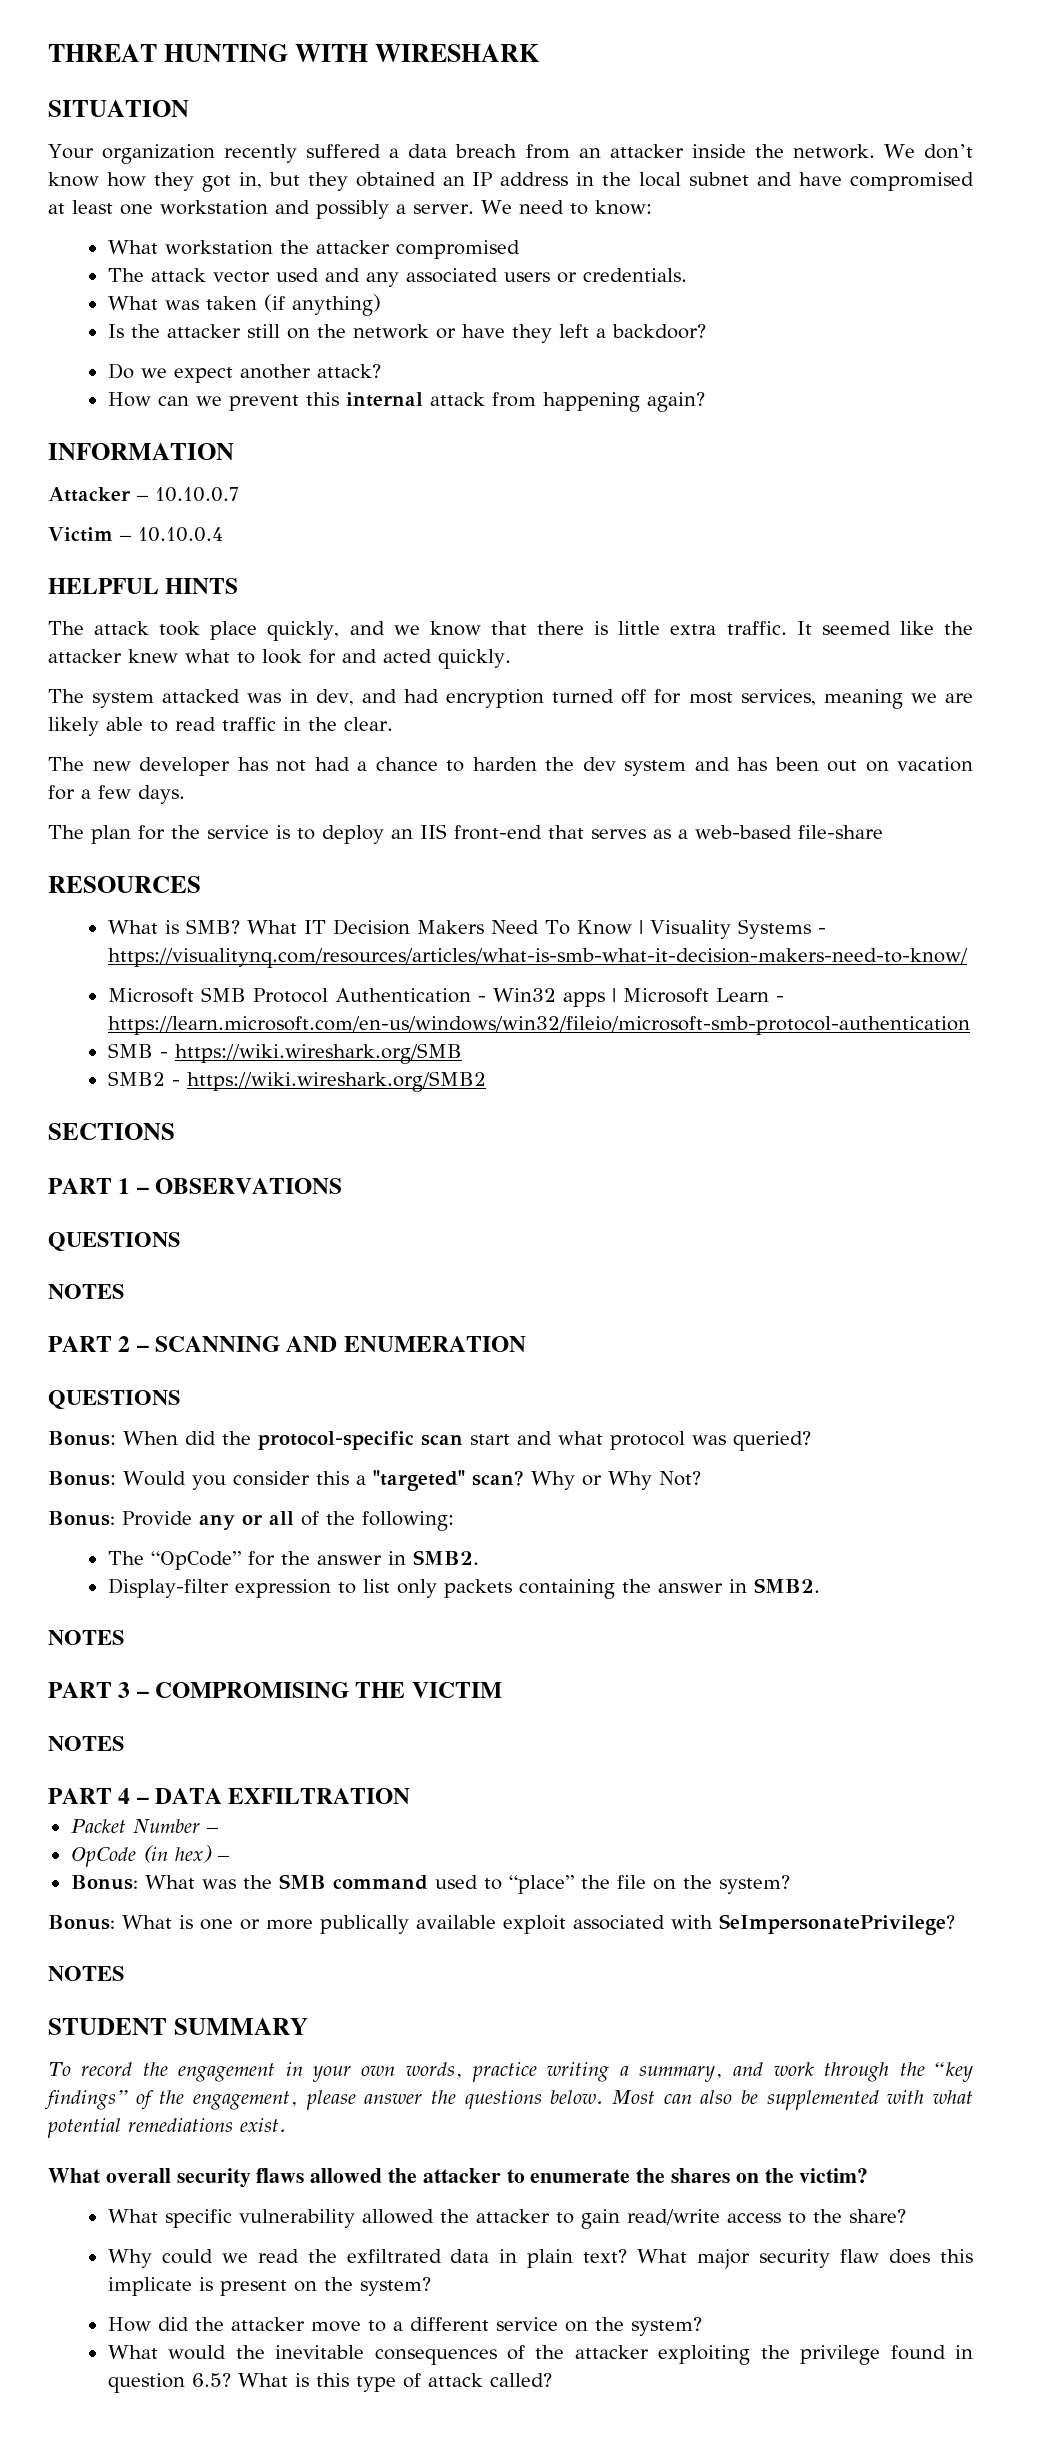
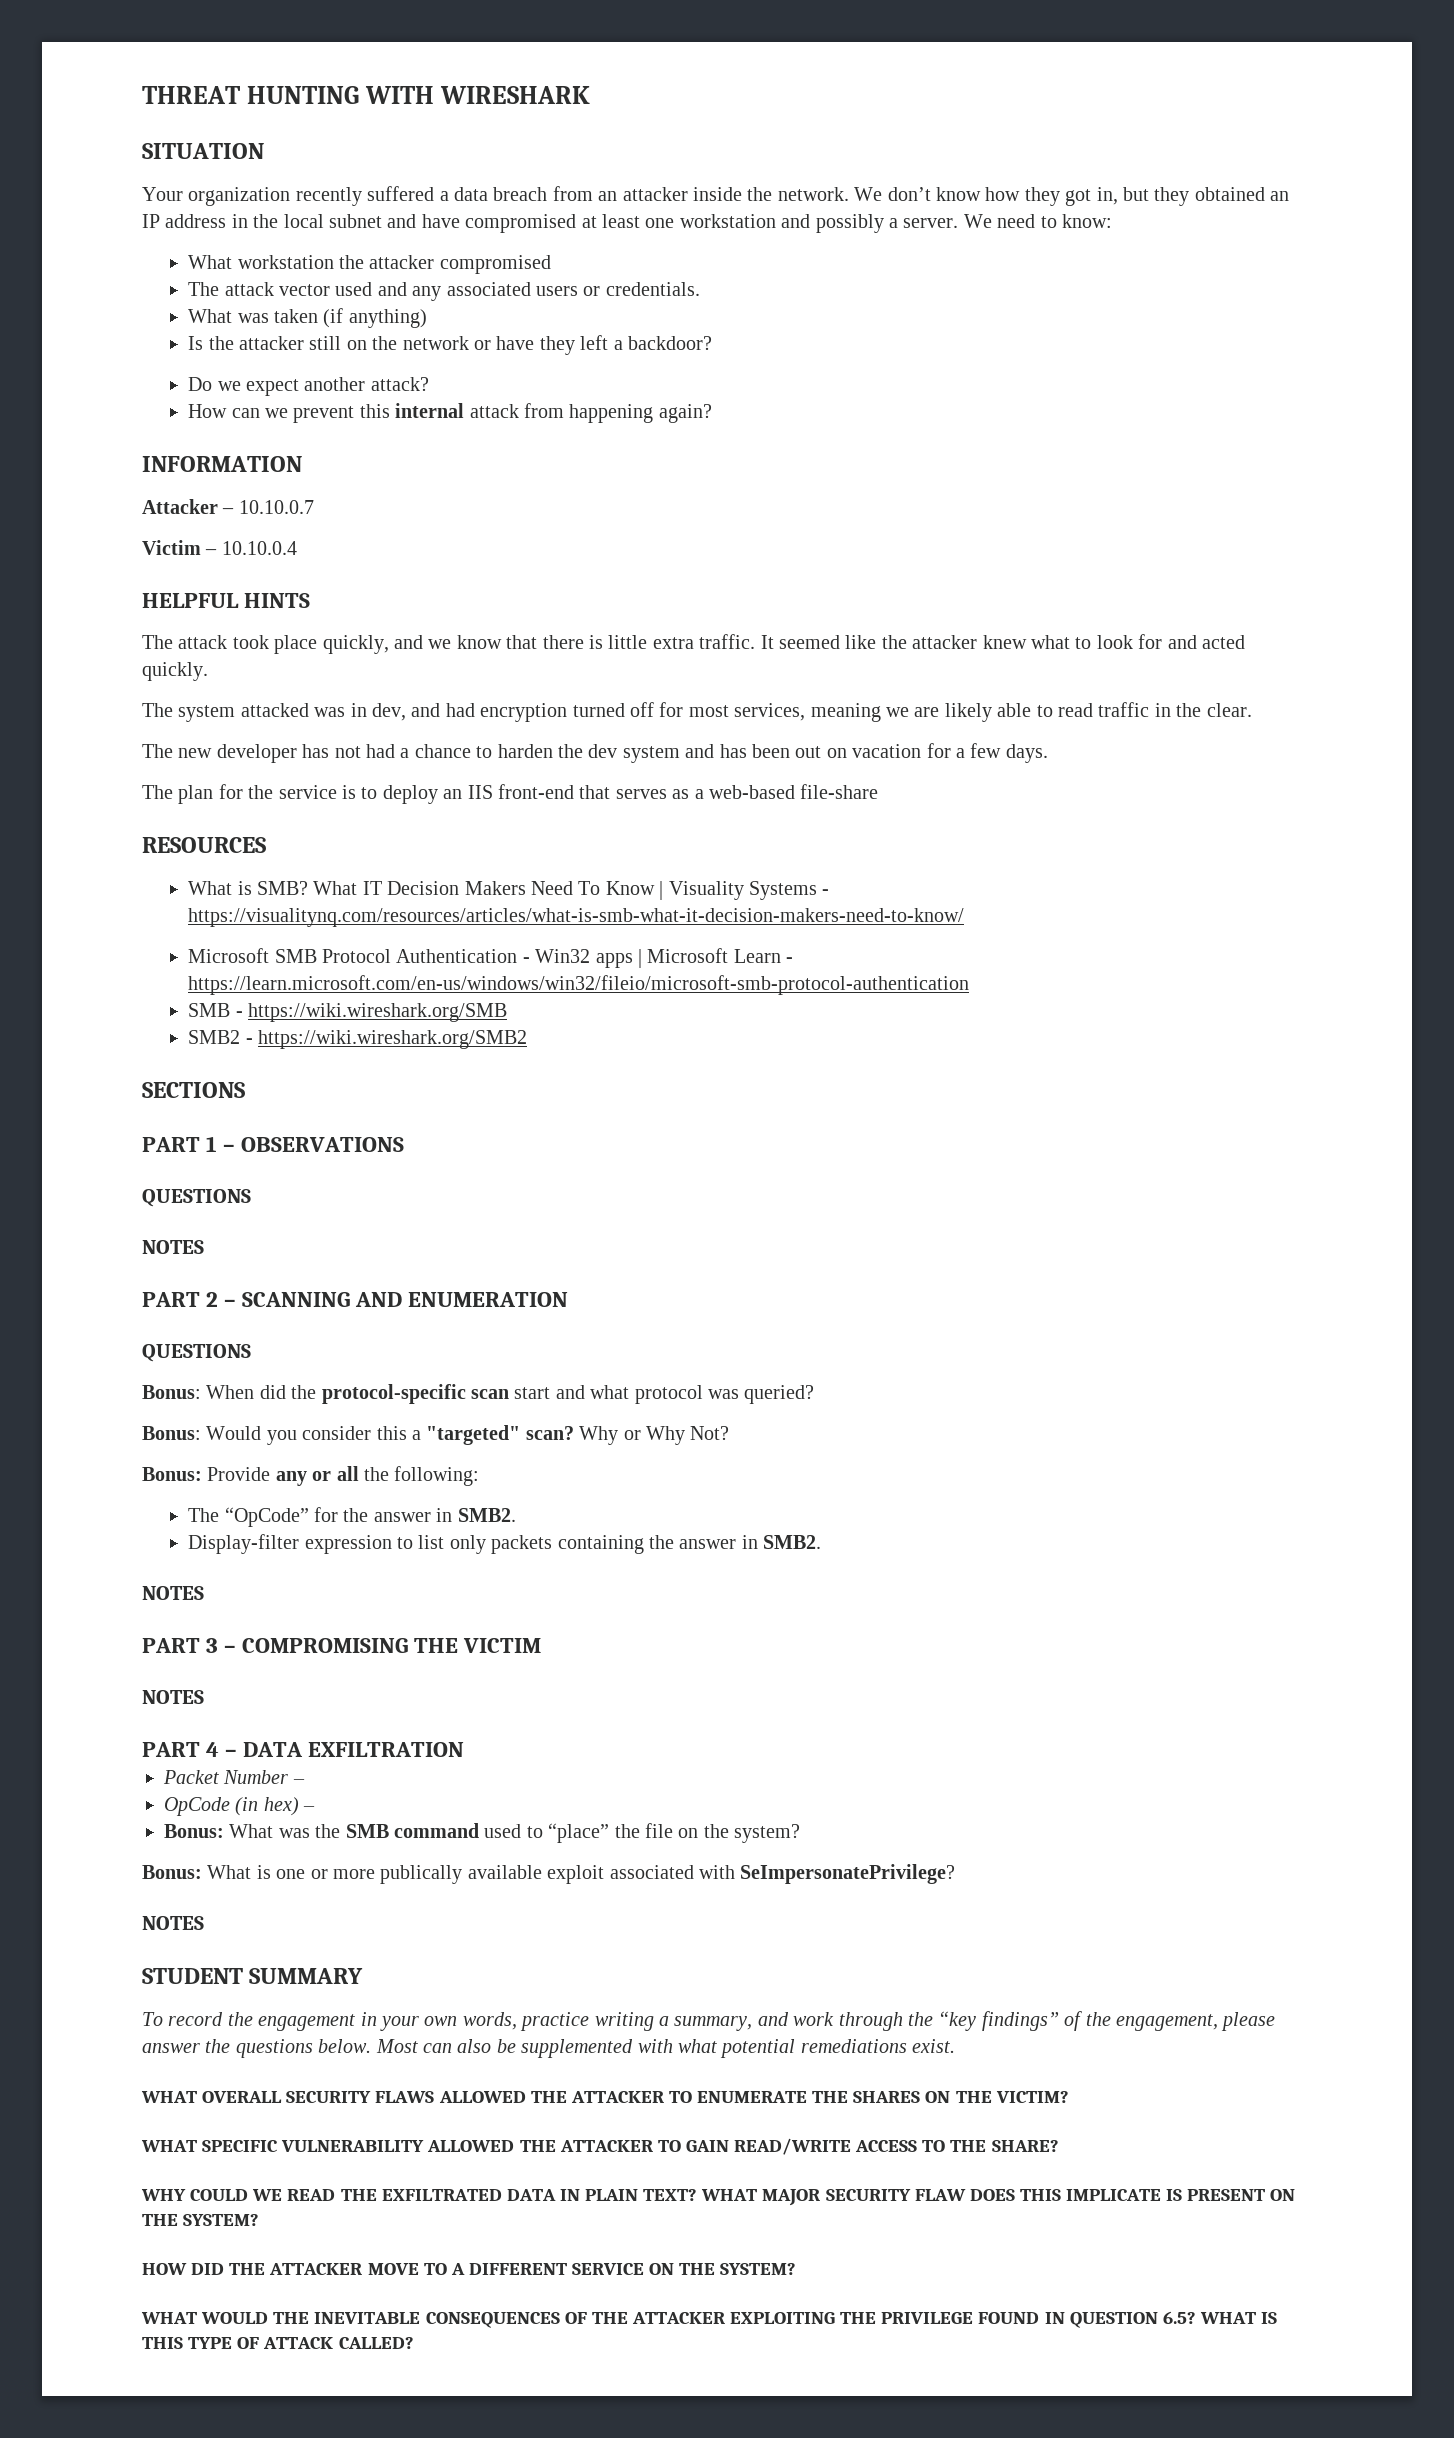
- Bonus: Provide any or all of the following:
+ Bonus: Provide any or all the following:
- What overall security flaws allowed the attacker to enumerate the shares on the victim?
- What specific vulnerability allowed the attacker to gain read/write access to the share?
- Why could we read the exfiltrated data in plain text? What major security flaw does this implicate is present on the system?
- How did the attacker move to a different service on the system?
- What would the inevitable consequences of the attacker exploiting the privilege found in question 6.5? What is this type of attack called?
+ WHAT OVERALL SECURITY FLAWS ALLOWED THE ATTACKER TO ENUMERATE THE SHARES ON THE VICTIM?
+ WHAT SPECIFIC VULNERABILITY ALLOWED THE ATTACKER TO GAIN READ/WRITE ACCESS TO THE SHARE?
+ WHY COULD WE READ THE EXFILTRATED DATA IN PLAIN TEXT? WHAT MAJOR SECURITY FLAW DOES THIS IMPLICATE IS PRESENT ON THE SYSTEM?
+ HOW DID THE ATTACKER MOVE TO A DIFFERENT SERVICE ON THE SYSTEM?
+ WHAT WOULD THE INEVITABLE CONSEQUENCES OF THE ATTACKER EXPLOITING THE PRIVILEGE FOUND IN QUESTION 6.5? WHAT IS THIS TYPE OF ATTACK CALLED?

